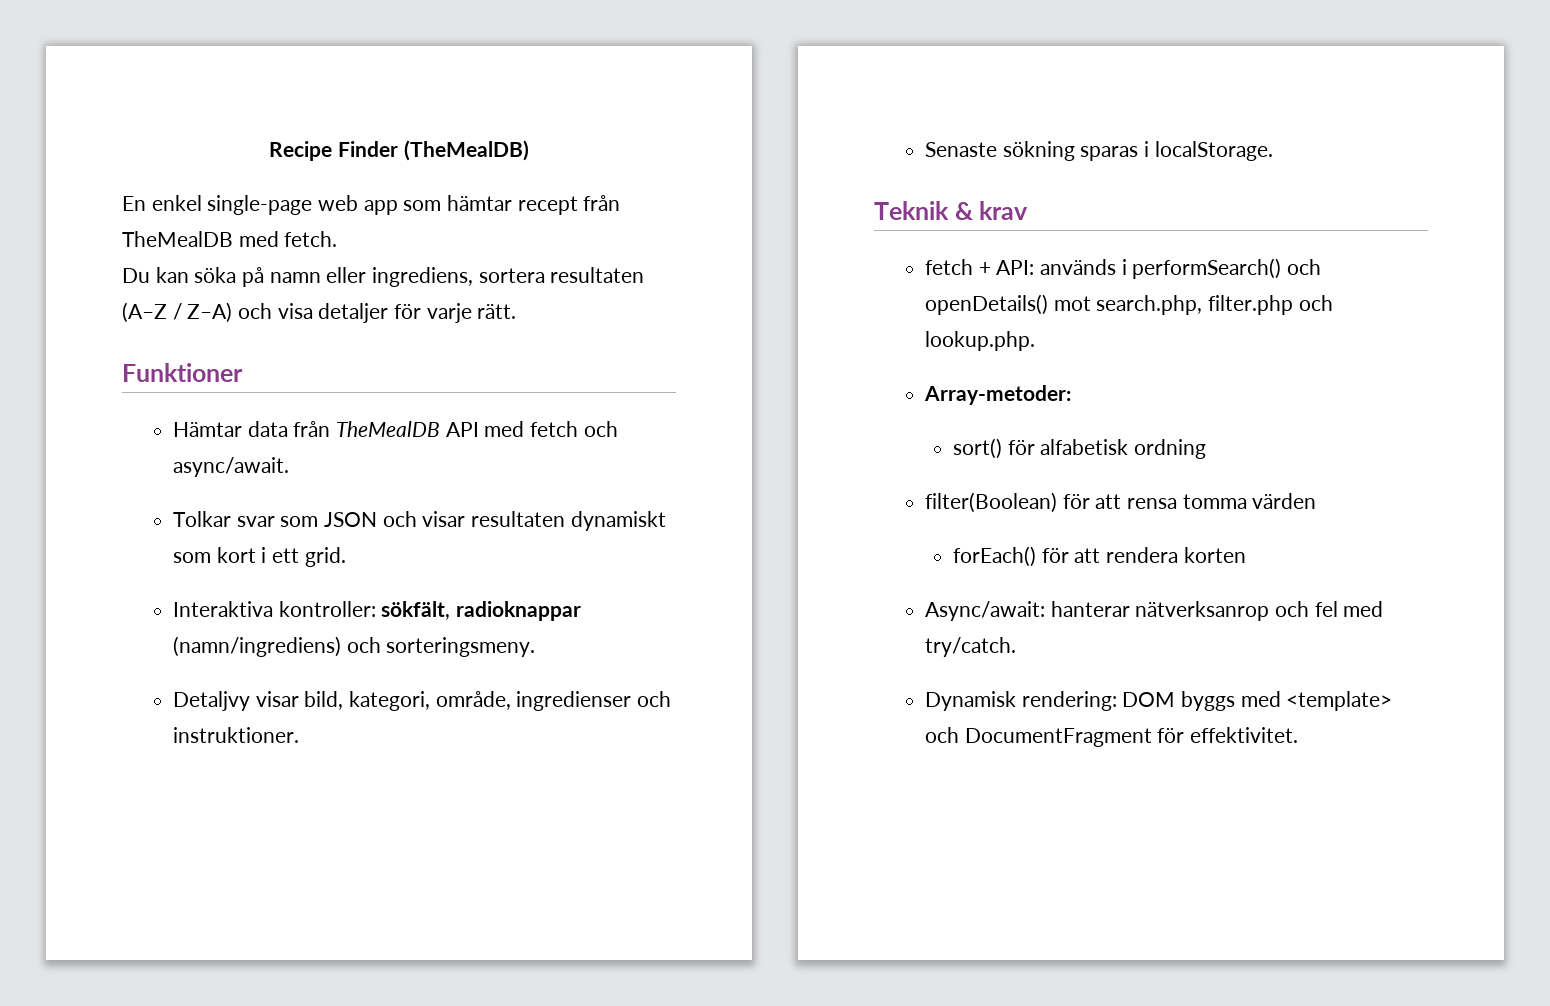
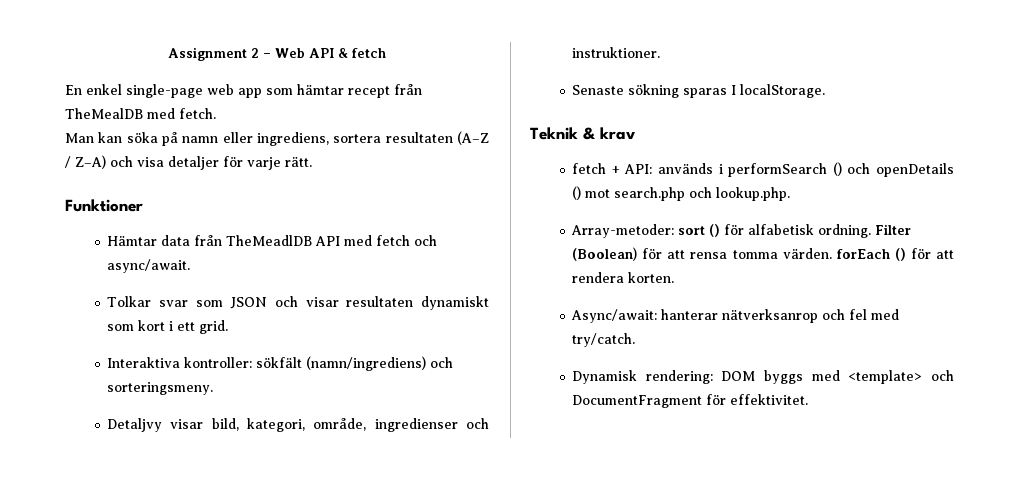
- Recipe Finder (TheMealDB)
+ Assignment 2 – Web API & fetch
- Du kan söka på namn eller ingrediens, sortera resultaten (A–Z / Z–A) och visa detaljer för varje rätt.
+ Man kan söka på namn eller ingrediens, sortera resultaten (A–Z / Z–A) och visa detaljer för varje rätt.
- Hämtar data från TheMealDB API med fetch och async/await.
+ Hämtar data från TheMeadlDB API med fetch och async/await.
- Interaktiva kontroller: sökfält, radioknappar (namn/ingrediens) och sorteringsmeny.
+ Interaktiva kontroller: sökfält (namn/ingrediens) och sorteringsmeny.
- Senaste sökning sparas i localStorage.
+ Senaste sökning sparas I localStorage.
- fetch + API: används i performSearch() och openDetails() mot search.php, filter.php och lookup.php.
- Array-metoder:
- sort() för alfabetisk ordning
- filter(Boolean) för att rensa tomma värden
- forEach() för att rendera korten
+ fetch + API: används i performSearch () och openDetails () mot search.php och lookup.php.
+ Array-metoder: sort () för alfabetisk ordning. Filter (Boolean) för att rensa tomma värden. forEach () för att rendera korten.

